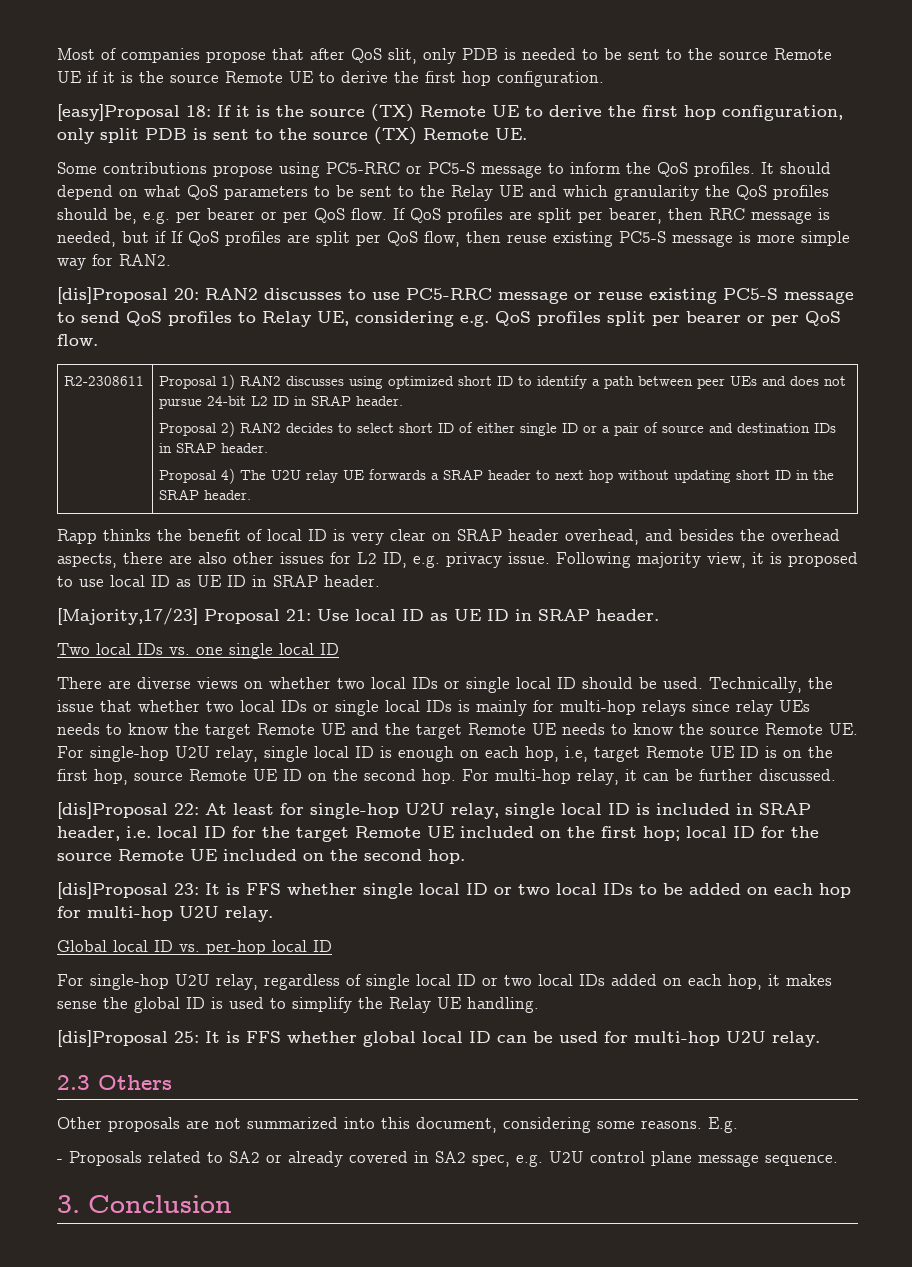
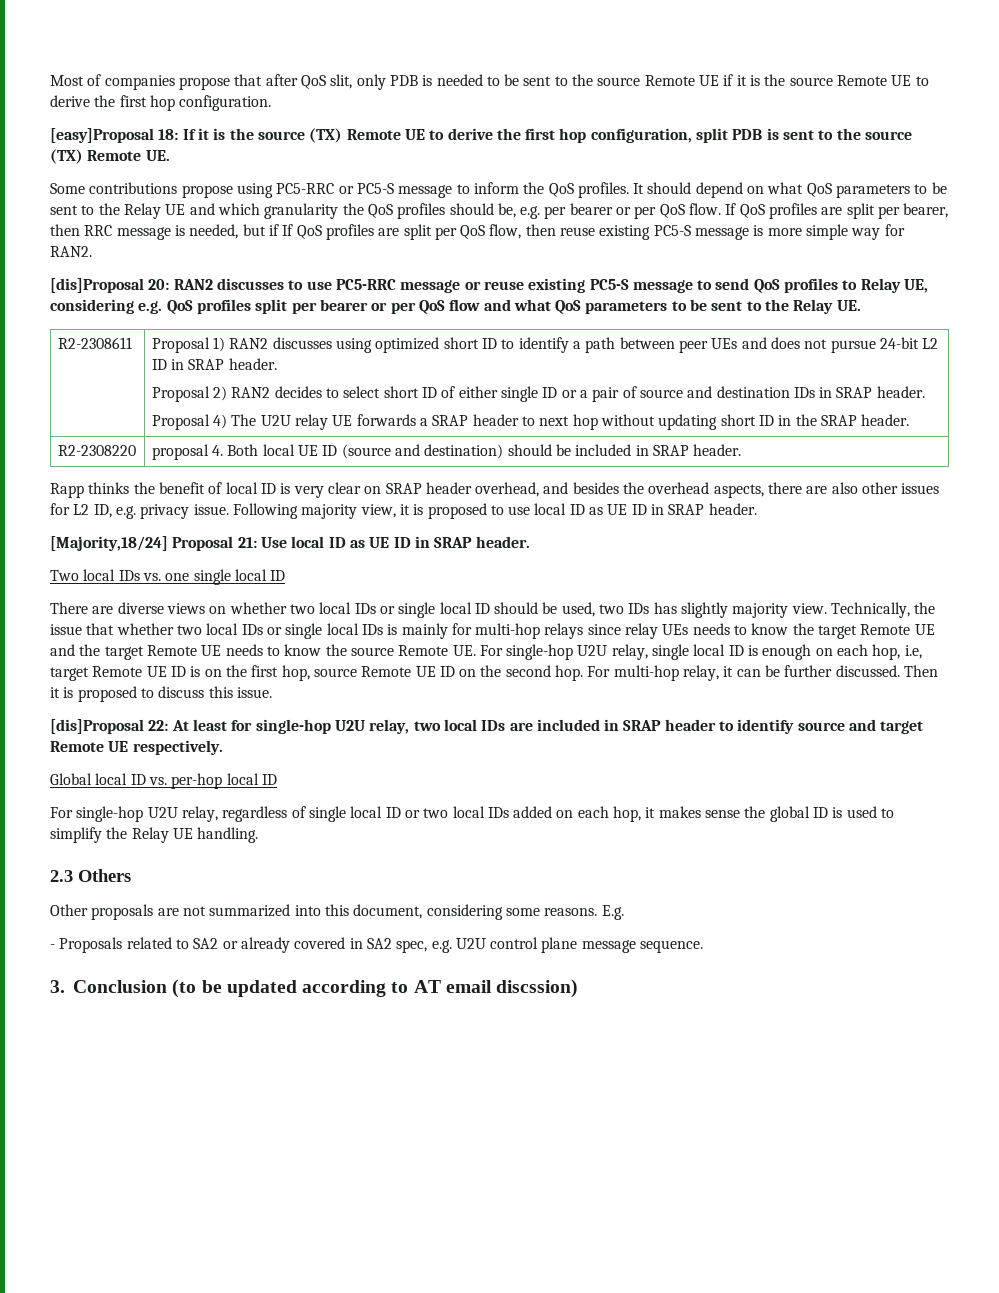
- [easy]Proposal 18: If it is the source (TX) Remote UE to derive the first hop configuration, only split PDB is sent to the source (TX) Remote UE.
+ [easy]Proposal 18: If it is the source (TX) Remote UE to derive the first hop configuration, split PDB is sent to the source (TX) Remote UE.
- [dis]Proposal 20: RAN2 discusses to use PC5-RRC message or reuse existing PC5-S message to send QoS profiles to Relay UE, considering e.g. QoS profiles split per bearer or per QoS flow.
+ [dis]Proposal 20: RAN2 discusses to use PC5-RRC message or reuse existing PC5-S message to send QoS profiles to Relay UE, considering e.g. QoS profiles split per bearer or per QoS flow and what QoS parameters to be sent to the Relay UE.
+ R2-2308220 | proposal 4. Both local UE ID (source and destination) should be included in SRAP header.
- [Majority,17/23] Proposal 21: Use local ID as UE ID in SRAP header.
+ [Majority,18/24] Proposal 21: Use local ID as UE ID in SRAP header.
- There are diverse views on whether two local IDs or single local ID should be used.
+ There are diverse views on whether two local IDs or single local ID should be used, two IDs has slightly majority view.
+ Then it is proposed to discuss this issue.
- [dis]Proposal 22: At least for single-hop U2U relay, single local ID is included in SRAP header, i.e. local ID for the target Remote UE included on the first hop; local ID for the source Remote UE included on the second hop.
- [dis]Proposal 23: It is FFS whether single local ID or two local IDs to be added on each hop for multi-hop U2U relay.
+ [dis]Proposal 22: At least for single-hop U2U relay, two local IDs are included in SRAP header to identify source and target Remote UE respectively.
- [dis]Proposal 25: It is FFS whether global local ID can be used for multi-hop U2U relay.
- 3. Conclusion
+ 3. Conclusion (to be updated according to AT email discssion)

